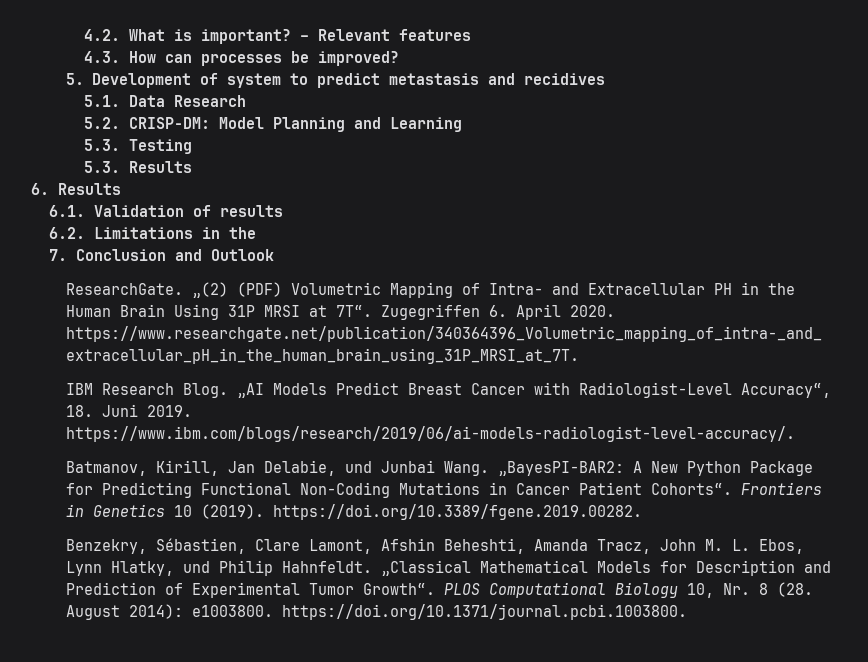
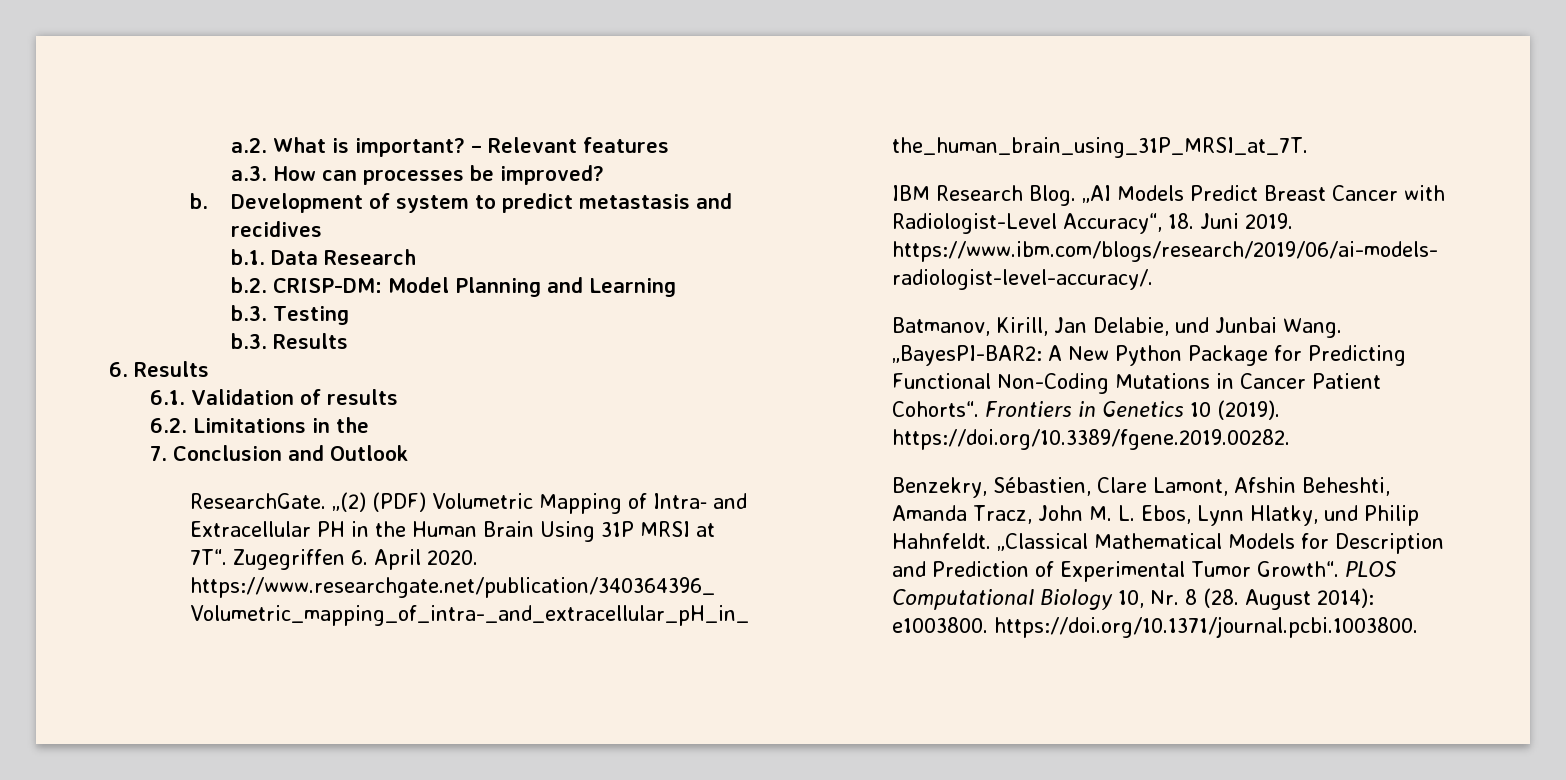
- 4.2. What is important?
+ a.2. What is important?
- 4.3. How can processes be improved?
+ a.3. How can processes be improved?
- 5. Development of system to predict metastasis and recidives
+ b. Development of system to predict metastasis and recidives
- 5.1. Data Research
+ b.1. Data Research
- 5.2. CRISP-DM: Model Planning and Learning
+ b.2. CRISP-DM: Model Planning and Learning
- 5.3. Testing
+ b.3. Testing
- 5.3. Results
+ b.3. Results

